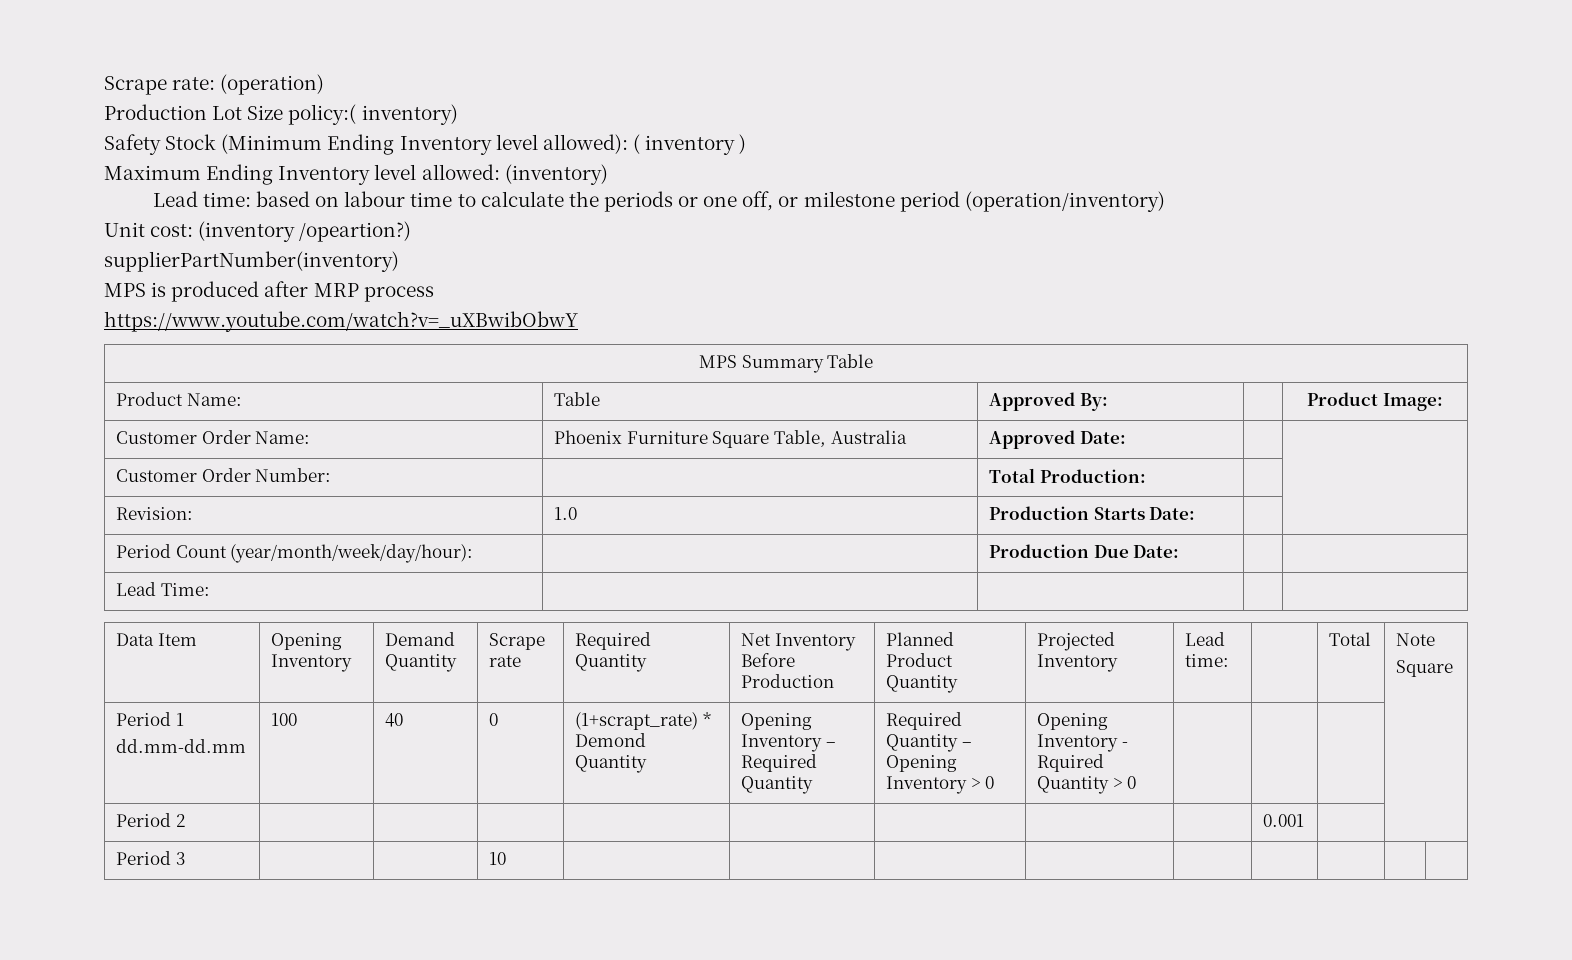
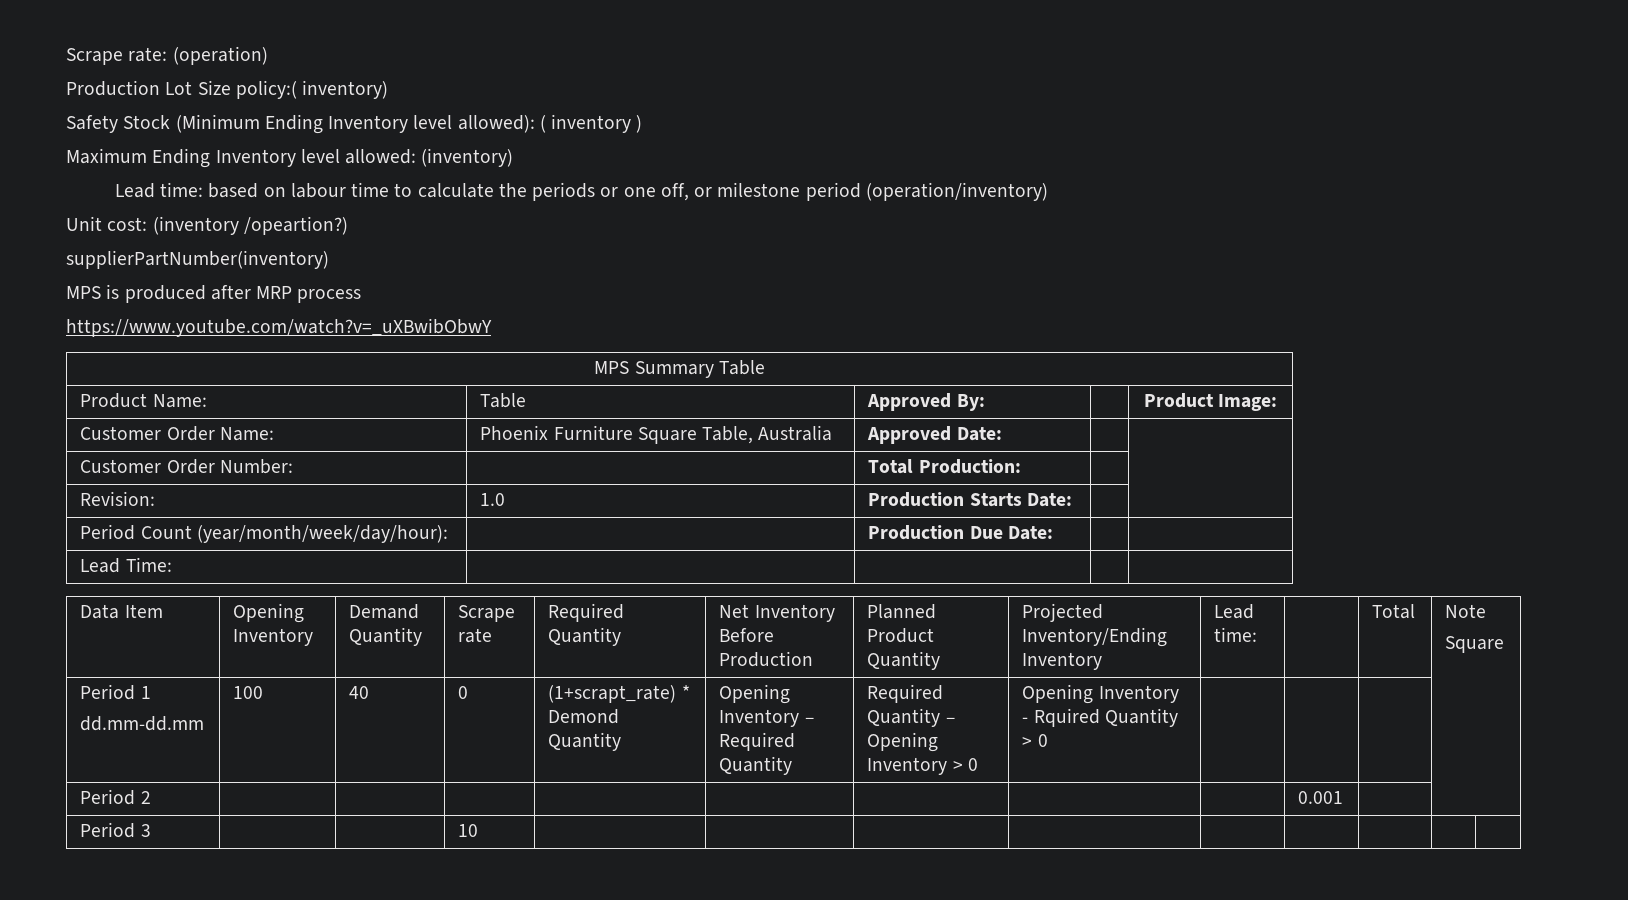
- Data Item | Opening Inventory | Demand Quantity | Scrape rate | Required Quantity | Net Inventory Before Production | Planned Product Quantity | Projected Inventory | Lead time: | | Total | Note
+ Data Item | Opening Inventory | Demand Quantity | Scrape rate | Required Quantity | Net Inventory Before Production | Planned Product Quantity | Projected Inventory/Ending Inventory | Lead time: | | Total | Note

